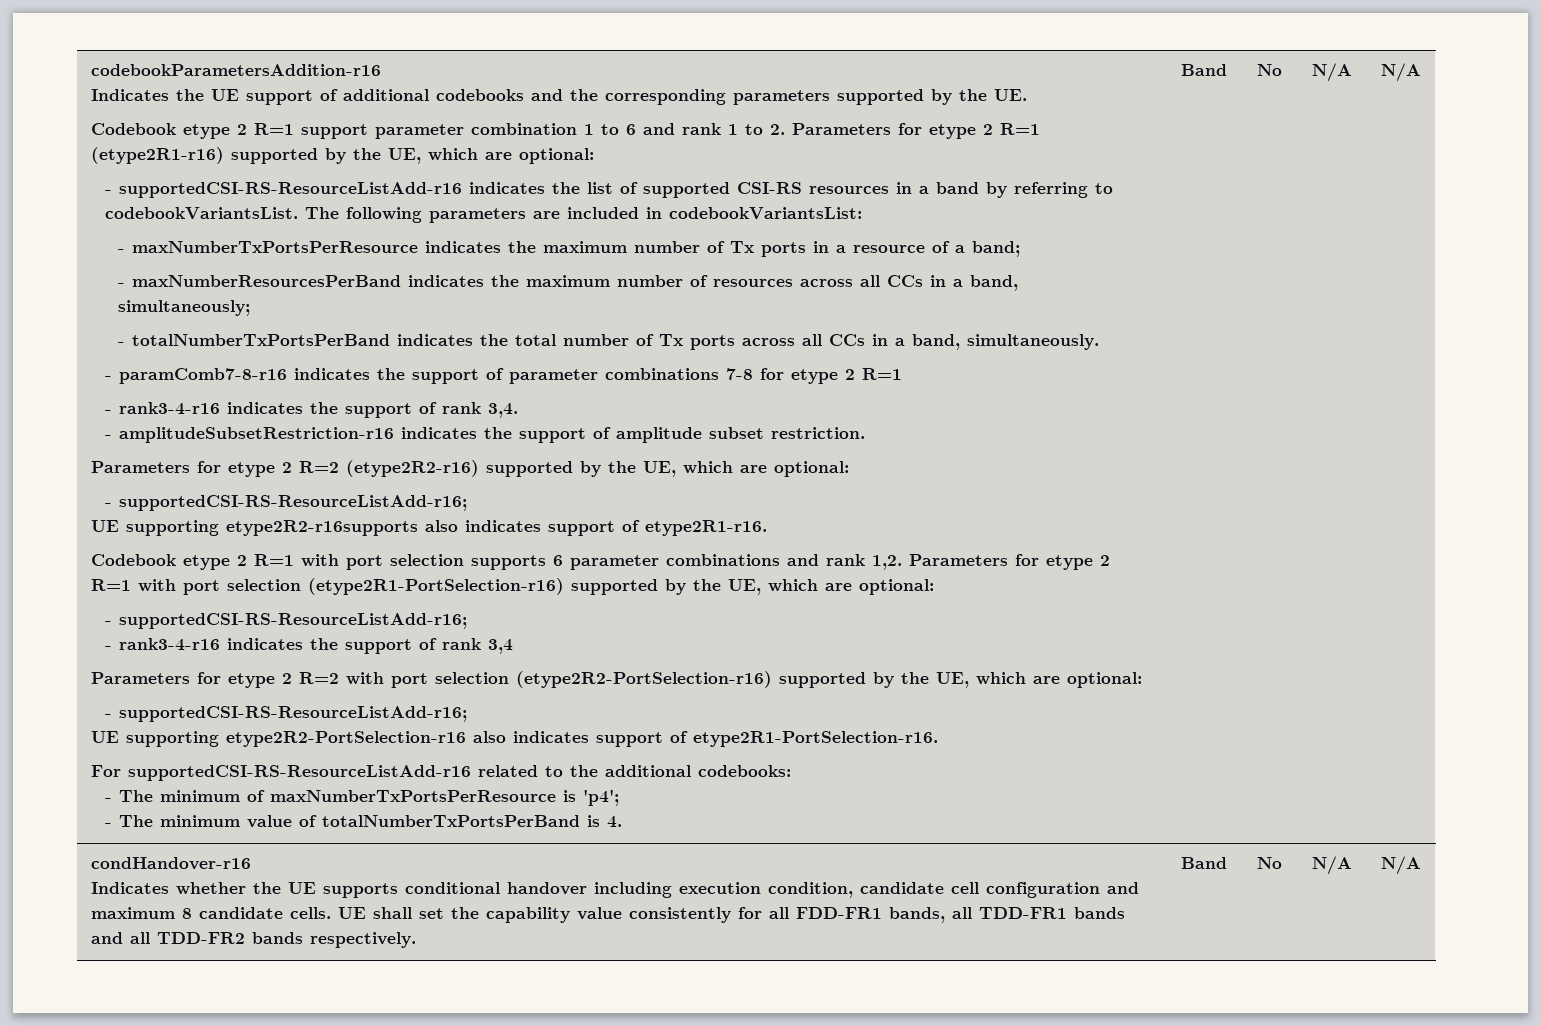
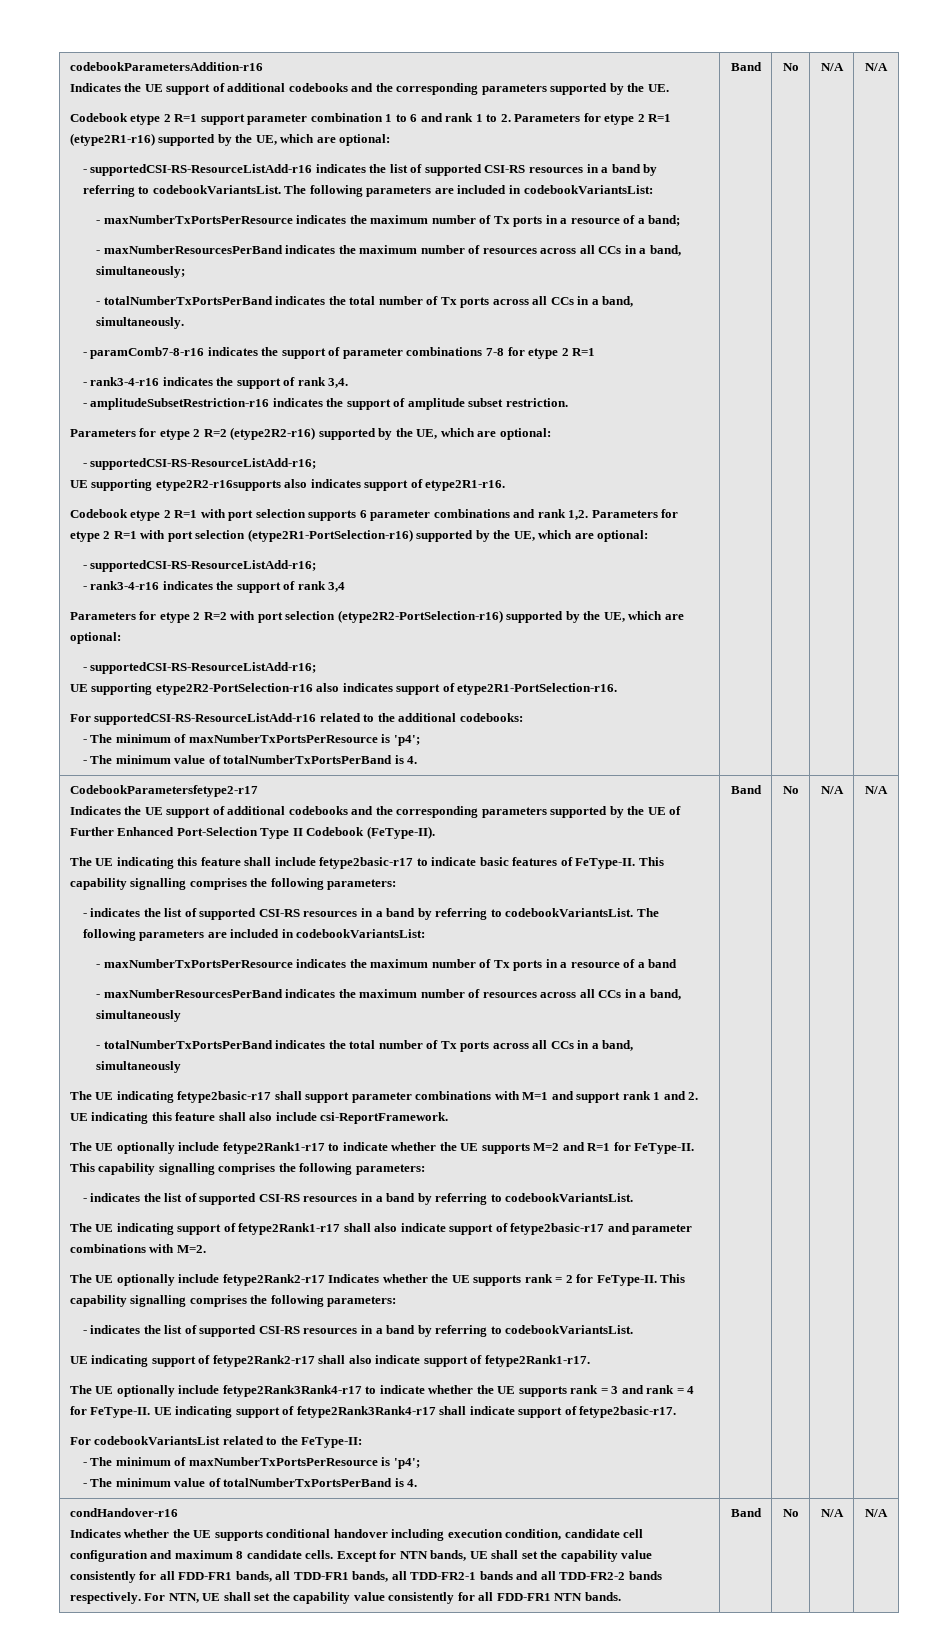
+ CodebookParametersfetype2-r17
+ Indicates the UE support of additional codebooks and the corresponding parameters supported by the UE of Further Enhanced Port-Selection Type II Codebook (FeType-II).
+ The UE indicating this feature shall include fetype2basic-r17 to indicate basic features of FeType-II. This capability signalling comprises the following parameters:
+ - indicates the list of supported CSI-RS resources in a band by referring to codebookVariantsList. The following parameters are included in codebookVariantsList:
+ - maxNumberTxPortsPerResource indicates the maximum number of Tx ports in a resource of a band
+ - maxNumberResourcesPerBand indicates the maximum number of resources across all CCs in a band, simultaneously
+ - totalNumberTxPortsPerBand indicates the total number of Tx ports across all CCs in a band, simultaneously
+ The UE indicating fetype2basic-r17 shall support parameter combinations with M=1 and support rank 1 and 2. UE indicating this feature shall also include csi-ReportFramework.
+ The UE optionally include fetype2Rank1-r17 to indicate whether the UE supports M=2 and R=1 for FeType-II. This capability signalling comprises the following parameters:
+ - indicates the list of supported CSI-RS resources in a band by referring to codebookVariantsList.
+ The UE indicating support of fetype2Rank1-r17 shall also indicate support of fetype2basic-r17 and parameter combinations with M=2.
+ The UE optionally include fetype2Rank2-r17 Indicates whether the UE supports rank = 2 for FeType-II. This capability signalling comprises the following parameters:
+ - indicates the list of supported CSI-RS resources in a band by referring to codebookVariantsList.
+ UE indicating support of fetype2Rank2-r17 shall also indicate support of fetype2Rank1-r17.
+ The UE optionally include fetype2Rank3Rank4-r17 to indicate whether the UE supports rank = 3 and rank = 4 for FeType-II. UE indicating support of fetype2Rank3Rank4-r17 shall indicate support of fetype2basic-r17.
+ For codebookVariantsList related to the FeType-II:
+ - The minimum of maxNumberTxPortsPerResource is 'p4';
+ - The minimum value of totalNumberTxPortsPerBand is 4. | Band | No | N/A | N/A
- UE shall set the capability value consistently for all FDD-FR1 bands, all TDD-FR1 bands and all TDD-FR2 bands respectively.
+ Except for NTN bands, UE shall set the capability value consistently for all FDD-FR1 bands, all TDD-FR1 bands, all TDD-FR2-1 bands and all TDD-FR2-2 bands respectively. For NTN, UE shall set the capability value consistently for all FDD-FR1 NTN bands.

